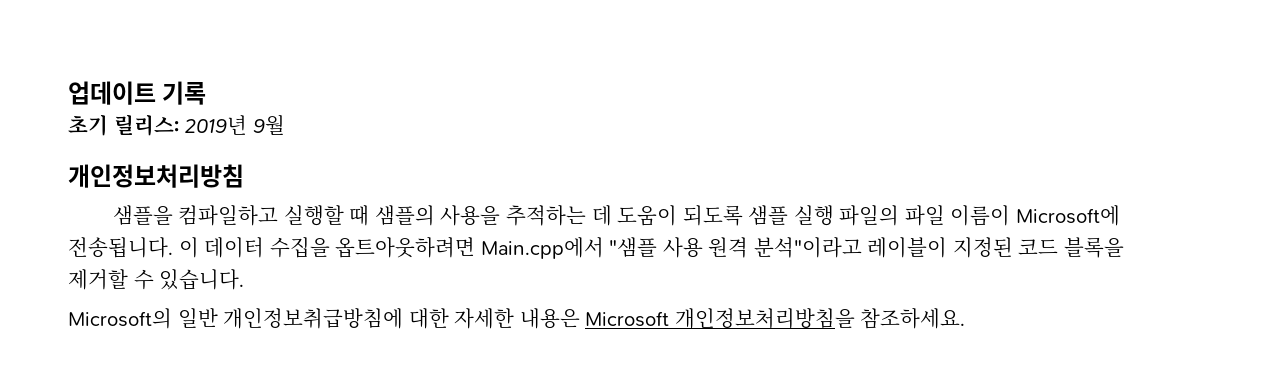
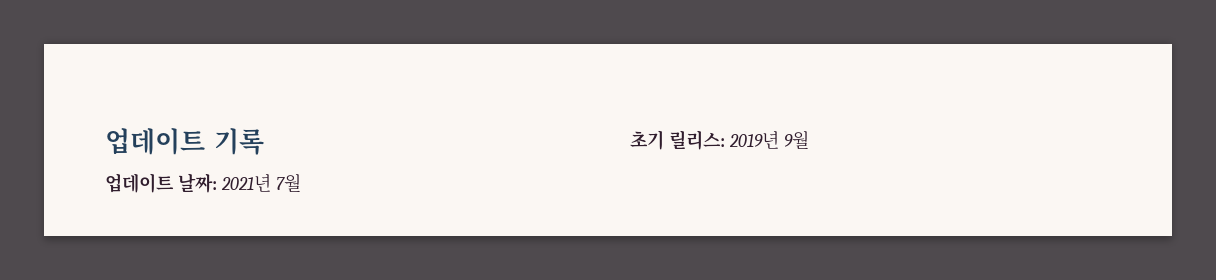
+ 업데이트 날짜: 2021년 7월
- 개인정보처리방침
- 샘플을 컴파일하고 실행할 때 샘플의 사용을 추적하는 데 도움이 되도록 샘플 실행 파일의 파일 이름이 Microsoft에 전송됩니다. 이 데이터 수집을 옵트아웃하려면 Main.cpp에서 "샘플 사용 원격 분석"이라고 레이블이 지정된 코드 블록을 제거할 수 있습니다.
- Microsoft의 일반 개인정보취급방침에 대한 자세한 내용은 Microsoft 개인정보처리방침을 참조하세요.

